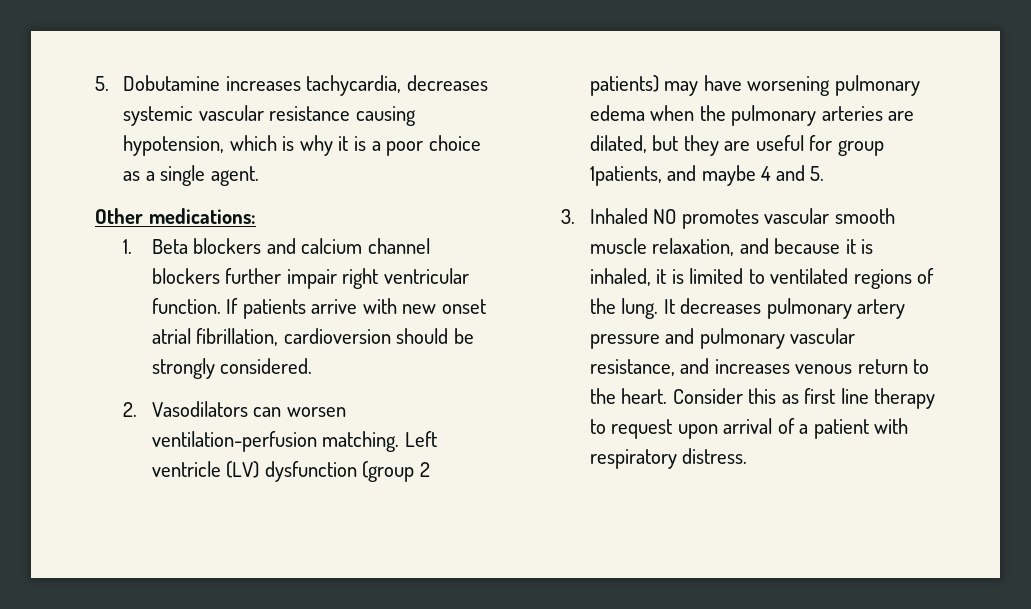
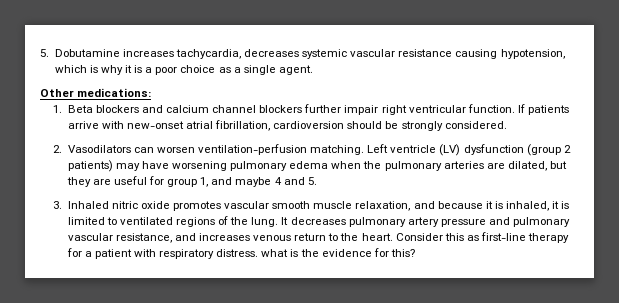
- If patients arrive with new onset atrial fibrillation, cardioversion should be strongly considered.
+ If patients arrive with new-onset atrial fibrillation, cardioversion should be strongly considered.
- Left ventricle (LV) dysfunction (group 2 patients) may have worsening pulmonary edema when the pulmonary arteries are dilated, but they are useful for group 1patients, and maybe 4 and 5.
+ Left ventricle (LV) dysfunction (group 2 patients) may have worsening pulmonary edema when the pulmonary arteries are dilated, but they are useful for group 1, and maybe 4 and 5.
- 3. Inhaled NO promotes vascular smooth muscle relaxation, and because it is inhaled, it is limited to ventilated regions of the lung.
+ 3. Inhaled nitric oxide promotes vascular smooth muscle relaxation, and because it is inhaled, it is limited to ventilated regions of the lung.
- Consider this as first line therapy to request upon arrival of a patient with respiratory distress.
+ Consider this as first-line therapy for a patient with respiratory distress. what is the evidence for this?

